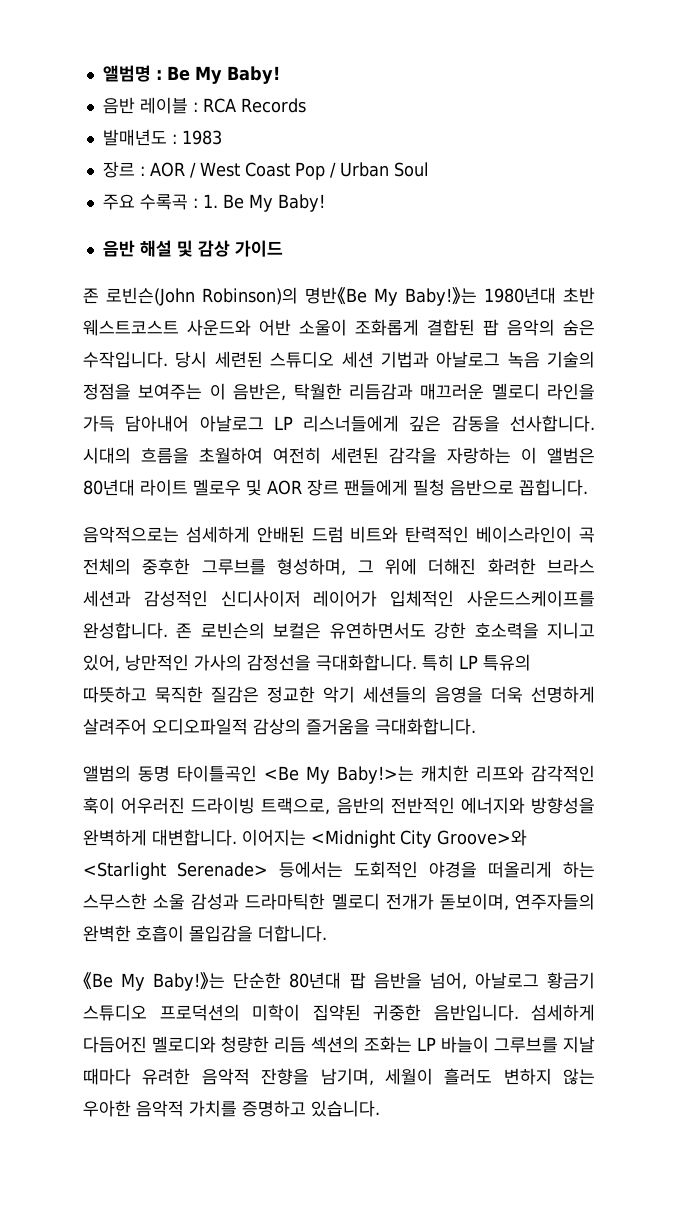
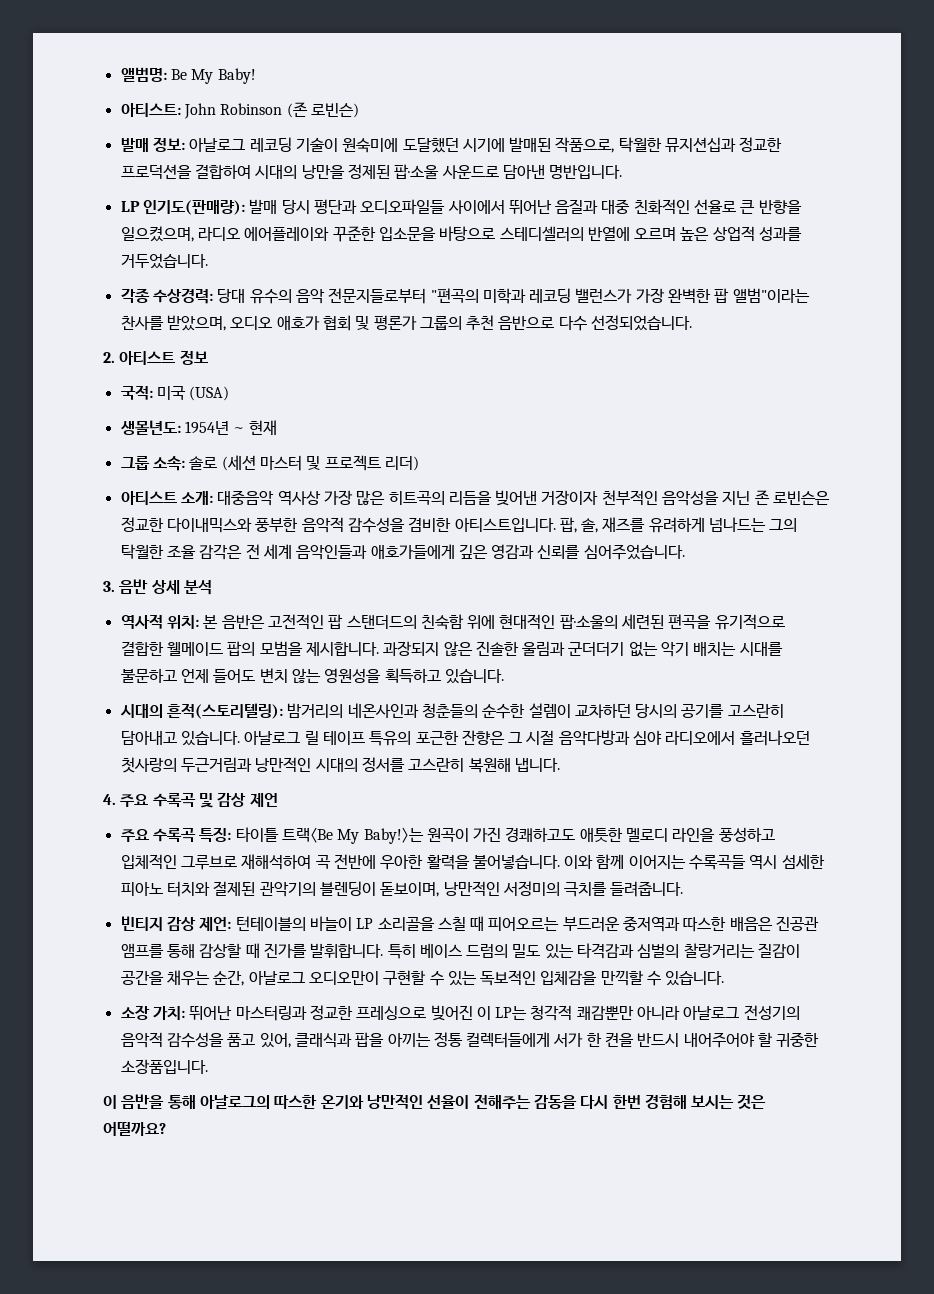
- 앨범명 : Be My Baby!
- 음반 레이블 : RCA Records
- 발매년도 : 1983
- 장르 : AOR / West Coast Pop / Urban Soul
- 주요 수록곡 : 1. Be My Baby!
- 음반 해설 및 감상 가이드
- 존 로빈슨(John Robinson)의 명반《Be My Baby!》는 1980년대 초반 웨스트코스트 사운드와 어반 소울이 조화롭게 결합된 팝 음악의 숨은 수작입니다. 당시 세련된 스튜디오 세션 기법과 아날로그 녹음 기술의 정점을 보여주는 이 음반은, 탁월한 리듬감과 매끄러운 멜로디 라인을 가득 담아내어 아날로그 LP 리스너들에게 깊은 감동을 선사합니다. 시대의 흐름을 초월하여 여전히 세련된 감각을 자랑하는 이 앨범은 80년대 라이트 멜로우 및 AOR 장르 팬들에게 필청 음반으로 꼽힙니다.
- 음악적으로는 섬세하게 안배된 드럼 비트와 탄력적인 베이스라인이 곡 전체의 중후한 그루브를 형성하며, 그 위에 더해진 화려한 브라스 세션과 감성적인 신디사이저 레이어가 입체적인 사운드스케이프를 완성합니다. 존 로빈슨의 보컬은 유연하면서도 강한 호소력을 지니고 있어, 낭만적인 가사의 감정선을 극대화합니다. 특히 LP 특유의 따뜻하고 묵직한 질감은 정교한 악기 세션들의 음영을 더욱 선명하게 살려주어 오디오파일적 감상의 즐거움을 극대화합니다.
- 앨범의 동명 타이틀곡인 <Be My Baby!>는 캐치한 리프와 감각적인 훅이 어우러진 드라이빙 트랙으로, 음반의 전반적인 에너지와 방향성을 완벽하게 대변합니다. 이어지는 <Midnight City Groove>와 <Starlight Serenade> 등에서는 도회적인 야경을 떠올리게 하는 스무스한 소울 감성과 드라마틱한 멜로디 전개가 돋보이며, 연주자들의 완벽한 호흡이 몰입감을 더합니다.
- 《Be My Baby!》는 단순한 80년대 팝 음반을 넘어, 아날로그 황금기 스튜디오 프로덕션의 미학이 집약된 귀중한 음반입니다. 섬세하게 다듬어진 멜로디와 청량한 리듬 섹션의 조화는 LP 바늘이 그루브를 지날 때마다 유려한 음악적 잔향을 남기며, 세월이 흘러도 변하지 않는 우아한 음악적 가치를 증명하고 있습니다.
+ 앨범명: Be My Baby!
+ 아티스트: John Robinson (존 로빈슨)
+ 발매 정보: 아날로그 레코딩 기술이 원숙미에 도달했던 시기에 발매된 작품으로, 탁월한 뮤지션십과 정교한 프로덕션을 결합하여 시대의 낭만을 정제된 팝·소울 사운드로 담아낸 명반입니다.
+ LP 인기도(판매량): 발매 당시 평단과 오디오파일들 사이에서 뛰어난 음질과 대중 친화적인 선율로 큰 반향을 일으켰으며, 라디오 에어플레이와 꾸준한 입소문을 바탕으로 스테디셀러의 반열에 오르며 높은 상업적 성과를 거두었습니다.
+ 각종 수상경력: 당대 유수의 음악 전문지들로부터 "편곡의 미학과 레코딩 밸런스가 가장 완벽한 팝 앨범"이라는 찬사를 받았으며, 오디오 애호가 협회 및 평론가 그룹의 추천 음반으로 다수 선정되었습니다.
+ 2. 아티스트 정보
+ 국적: 미국 (USA)
+ 생몰년도: 1954년 ~ 현재
+ 그룹 소속: 솔로 (세션 마스터 및 프로젝트 리더)
+ 아티스트 소개: 대중음악 역사상 가장 많은 히트곡의 리듬을 빚어낸 거장이자 천부적인 음악성을 지닌 존 로빈슨은 정교한 다이내믹스와 풍부한 음악적 감수성을 겸비한 아티스트입니다. 팝, 솔, 재즈를 유려하게 넘나드는 그의 탁월한 조율 감각은 전 세계 음악인들과 애호가들에게 깊은 영감과 신뢰를 심어주었습니다.
+ 3. 음반 상세 분석
+ 역사적 위치: 본 음반은 고전적인 팝 스탠더드의 친숙함 위에 현대적인 팝·소울의 세련된 편곡을 유기적으로 결합한 웰메이드 팝의 모범을 제시합니다. 과장되지 않은 진솔한 울림과 군더더기 없는 악기 배치는 시대를 불문하고 언제 들어도 변치 않는 영원성을 획득하고 있습니다.
+ 시대의 흔적(스토리텔링): 밤거리의 네온사인과 청춘들의 순수한 설렘이 교차하던 당시의 공기를 고스란히 담아내고 있습니다. 아날로그 릴 테이프 특유의 포근한 잔향은 그 시절 음악다방과 심야 라디오에서 흘러나오던 첫사랑의 두근거림과 낭만적인 시대의 정서를 고스란히 복원해 냅니다.
+ 4. 주요 수록곡 및 감상 제언
+ 주요 수록곡 특징: 타이틀 트랙〈Be My Baby!〉는 원곡이 가진 경쾌하고도 애틋한 멜로디 라인을 풍성하고 입체적인 그루브로 재해석하여 곡 전반에 우아한 활력을 불어넣습니다. 이와 함께 이어지는 수록곡들 역시 섬세한 피아노 터치와 절제된 관악기의 블렌딩이 돋보이며, 낭만적인 서정미의 극치를 들려줍니다.
+ 빈티지 감상 제언: 턴테이블의 바늘이 LP 소리골을 스칠 때 피어오르는 부드러운 중저역과 따스한 배음은 진공관 앰프를 통해 감상할 때 진가를 발휘합니다. 특히 베이스 드럼의 밀도 있는 타격감과 심벌의 찰랑거리는 질감이 공간을 채우는 순간, 아날로그 오디오만이 구현할 수 있는 독보적인 입체감을 만끽할 수 있습니다.
+ 소장 가치: 뛰어난 마스터링과 정교한 프레싱으로 빚어진 이 LP는 청각적 쾌감뿐만 아니라 아날로그 전성기의 음악적 감수성을 품고 있어, 클래식과 팝을 아끼는 정통 컬렉터들에게 서가 한 켠을 반드시 내어주어야 할 귀중한 소장품입니다.
+ 이 음반을 통해 아날로그의 따스한 온기와 낭만적인 선율이 전해주는 감동을 다시 한번 경험해 보시는 것은 어떨까요?

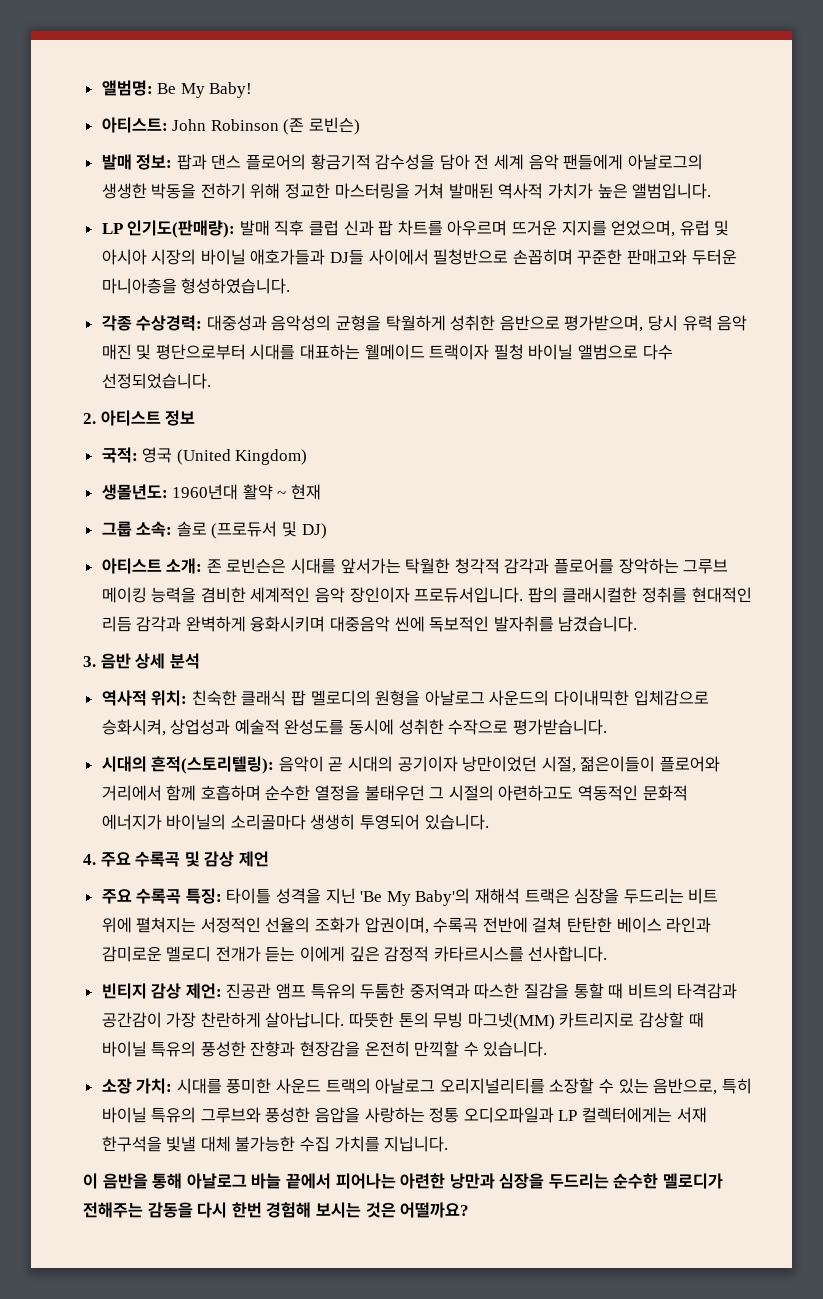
- 발매 정보: 아날로그 레코딩 기술이 원숙미에 도달했던 시기에 발매된 작품으로, 탁월한 뮤지션십과 정교한 프로덕션을 결합하여 시대의 낭만을 정제된 팝·소울 사운드로 담아낸 명반입니다.
- LP 인기도(판매량): 발매 당시 평단과 오디오파일들 사이에서 뛰어난 음질과 대중 친화적인 선율로 큰 반향을 일으켰으며, 라디오 에어플레이와 꾸준한 입소문을 바탕으로 스테디셀러의 반열에 오르며 높은 상업적 성과를 거두었습니다.
- 각종 수상경력: 당대 유수의 음악 전문지들로부터 "편곡의 미학과 레코딩 밸런스가 가장 완벽한 팝 앨범"이라는 찬사를 받았으며, 오디오 애호가 협회 및 평론가 그룹의 추천 음반으로 다수 선정되었습니다.
+ 발매 정보: 팝과 댄스 플로어의 황금기적 감수성을 담아 전 세계 음악 팬들에게 아날로그의 생생한 박동을 전하기 위해 정교한 마스터링을 거쳐 발매된 역사적 가치가 높은 앨범입니다.
+ LP 인기도(판매량): 발매 직후 클럽 신과 팝 차트를 아우르며 뜨거운 지지를 얻었으며, 유럽 및 아시아 시장의 바이닐 애호가들과 DJ들 사이에서 필청반으로 손꼽히며 꾸준한 판매고와 두터운 마니아층을 형성하였습니다.
+ 각종 수상경력: 대중성과 음악성의 균형을 탁월하게 성취한 음반으로 평가받으며, 당시 유력 음악 매진 및 평단으로부터 시대를 대표하는 웰메이드 트랙이자 필청 바이닐 앨범으로 다수 선정되었습니다.
- 국적: 미국 (USA)
+ 국적: 영국 (United Kingdom)
- 생몰년도: 1954년 ~ 현재
+ 생몰년도: 1960년대 활약 ~ 현재
- 그룹 소속: 솔로 (세션 마스터 및 프로젝트 리더)
- 아티스트 소개: 대중음악 역사상 가장 많은 히트곡의 리듬을 빚어낸 거장이자 천부적인 음악성을 지닌 존 로빈슨은 정교한 다이내믹스와 풍부한 음악적 감수성을 겸비한 아티스트입니다. 팝, 솔, 재즈를 유려하게 넘나드는 그의 탁월한 조율 감각은 전 세계 음악인들과 애호가들에게 깊은 영감과 신뢰를 심어주었습니다.
+ 그룹 소속: 솔로 (프로듀서 및 DJ)
+ 아티스트 소개: 존 로빈슨은 시대를 앞서가는 탁월한 청각적 감각과 플로어를 장악하는 그루브 메이킹 능력을 겸비한 세계적인 음악 장인이자 프로듀서입니다. 팝의 클래시컬한 정취를 현대적인 리듬 감각과 완벽하게 융화시키며 대중음악 씬에 독보적인 발자취를 남겼습니다.
- 역사적 위치: 본 음반은 고전적인 팝 스탠더드의 친숙함 위에 현대적인 팝·소울의 세련된 편곡을 유기적으로 결합한 웰메이드 팝의 모범을 제시합니다. 과장되지 않은 진솔한 울림과 군더더기 없는 악기 배치는 시대를 불문하고 언제 들어도 변치 않는 영원성을 획득하고 있습니다.
- 시대의 흔적(스토리텔링): 밤거리의 네온사인과 청춘들의 순수한 설렘이 교차하던 당시의 공기를 고스란히 담아내고 있습니다. 아날로그 릴 테이프 특유의 포근한 잔향은 그 시절 음악다방과 심야 라디오에서 흘러나오던 첫사랑의 두근거림과 낭만적인 시대의 정서를 고스란히 복원해 냅니다.
+ 역사적 위치: 친숙한 클래식 팝 멜로디의 원형을 아날로그 사운드의 다이내믹한 입체감으로 승화시켜, 상업성과 예술적 완성도를 동시에 성취한 수작으로 평가받습니다.
+ 시대의 흔적(스토리텔링): 음악이 곧 시대의 공기이자 낭만이었던 시절, 젊은이들이 플로어와 거리에서 함께 호흡하며 순수한 열정을 불태우던 그 시절의 아련하고도 역동적인 문화적 에너지가 바이닐의 소리골마다 생생히 투영되어 있습니다.
- 주요 수록곡 특징: 타이틀 트랙〈Be My Baby!〉는 원곡이 가진 경쾌하고도 애틋한 멜로디 라인을 풍성하고 입체적인 그루브로 재해석하여 곡 전반에 우아한 활력을 불어넣습니다. 이와 함께 이어지는 수록곡들 역시 섬세한 피아노 터치와 절제된 관악기의 블렌딩이 돋보이며, 낭만적인 서정미의 극치를 들려줍니다.
- 빈티지 감상 제언: 턴테이블의 바늘이 LP 소리골을 스칠 때 피어오르는 부드러운 중저역과 따스한 배음은 진공관 앰프를 통해 감상할 때 진가를 발휘합니다. 특히 베이스 드럼의 밀도 있는 타격감과 심벌의 찰랑거리는 질감이 공간을 채우는 순간, 아날로그 오디오만이 구현할 수 있는 독보적인 입체감을 만끽할 수 있습니다.
+ 주요 수록곡 특징: 타이틀 성격을 지닌 'Be My Baby'의 재해석 트랙은 심장을 두드리는 비트 위에 펼쳐지는 서정적인 선율의 조화가 압권이며, 수록곡 전반에 걸쳐 탄탄한 베이스 라인과 감미로운 멜로디 전개가 듣는 이에게 깊은 감정적 카타르시스를 선사합니다.
+ 빈티지 감상 제언: 진공관 앰프 특유의 두툼한 중저역과 따스한 질감을 통할 때 비트의 타격감과 공간감이 가장 찬란하게 살아납니다. 따뜻한 톤의 무빙 마그넷(MM) 카트리지로 감상할 때 바이닐 특유의 풍성한 잔향과 현장감을 온전히 만끽할 수 있습니다.
- 소장 가치: 뛰어난 마스터링과 정교한 프레싱으로 빚어진 이 LP는 청각적 쾌감뿐만 아니라 아날로그 전성기의 음악적 감수성을 품고 있어, 클래식과 팝을 아끼는 정통 컬렉터들에게 서가 한 켠을 반드시 내어주어야 할 귀중한 소장품입니다.
- 이 음반을 통해 아날로그의 따스한 온기와 낭만적인 선율이 전해주는 감동을 다시 한번 경험해 보시는 것은 어떨까요?
+ 소장 가치: 시대를 풍미한 사운드 트랙의 아날로그 오리지널리티를 소장할 수 있는 음반으로, 특히 바이닐 특유의 그루브와 풍성한 음압을 사랑하는 정통 오디오파일과 LP 컬렉터에게는 서재 한구석을 빛낼 대체 불가능한 수집 가치를 지닙니다.
+ 이 음반을 통해 아날로그 바늘 끝에서 피어나는 아련한 낭만과 심장을 두드리는 순수한 멜로디가 전해주는 감동을 다시 한번 경험해 보시는 것은 어떨까요?

